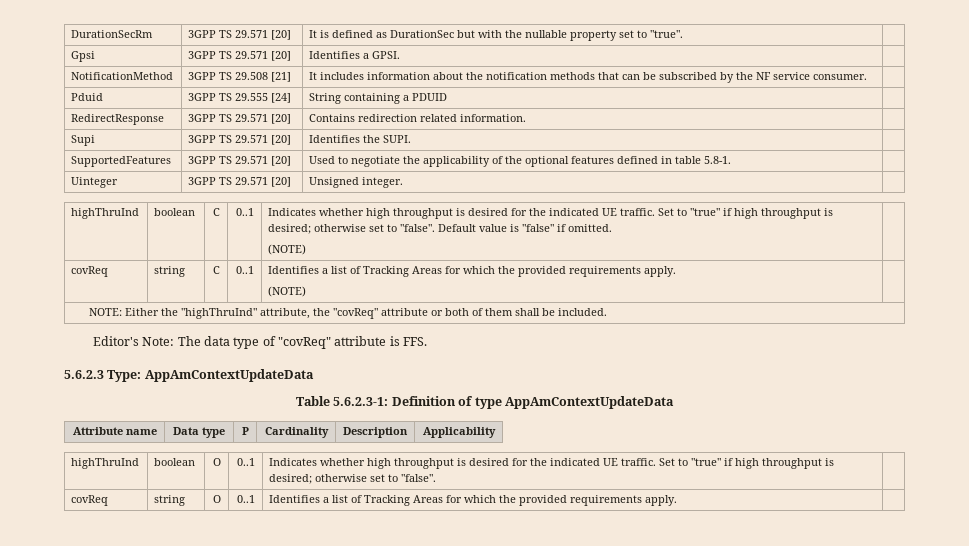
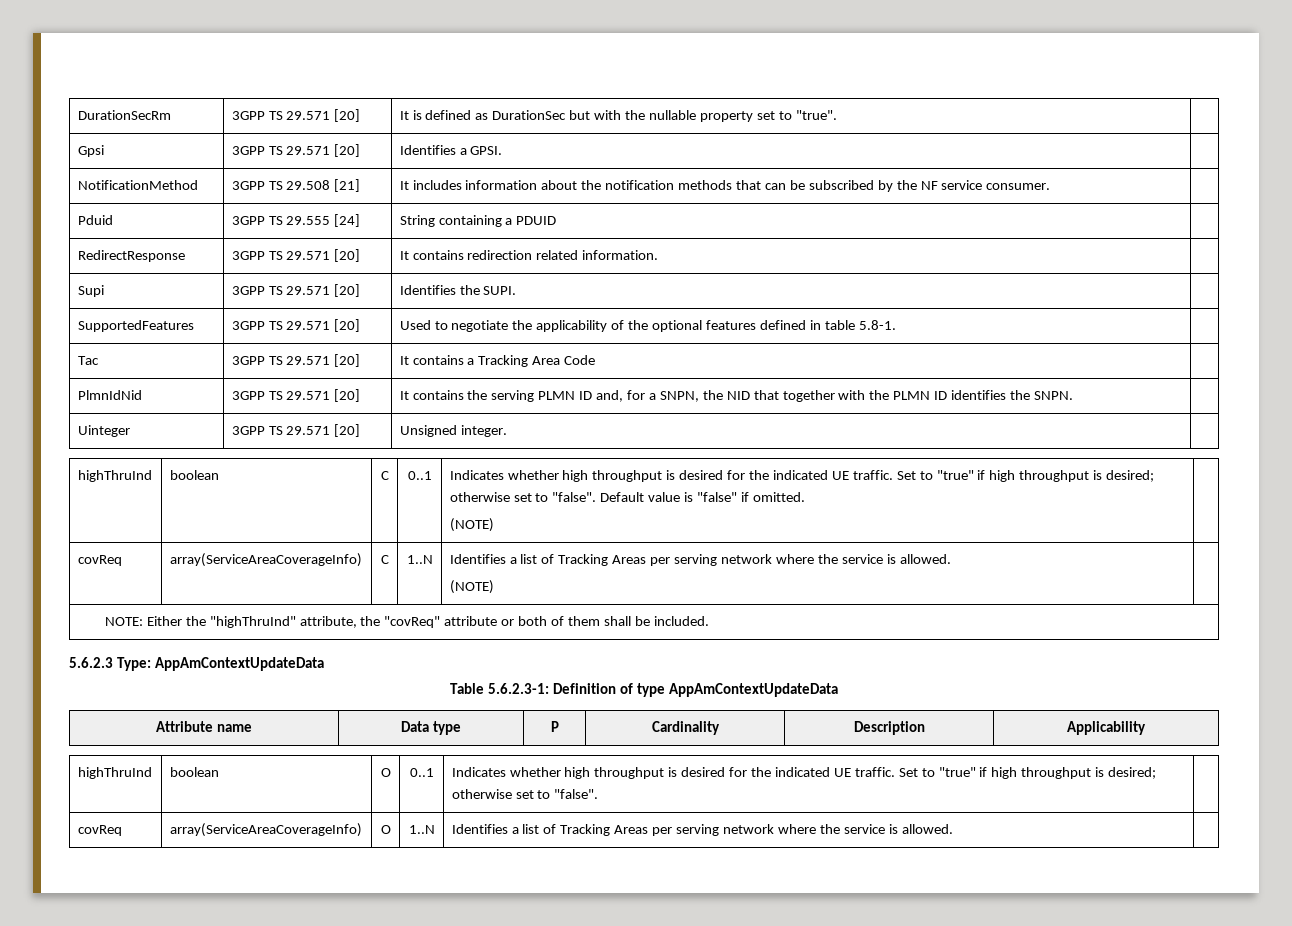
- RedirectResponse | 3GPP TS 29.571 [20] | Contains redirection related information. |
+ RedirectResponse | 3GPP TS 29.571 [20] | It contains redirection related information. |
+ Tac | 3GPP TS 29.571 [20] | It contains a Tracking Area Code |
+ PlmnIdNid | 3GPP TS 29.571 [20] | It contains the serving PLMN ID and, for a SNPN, the NID that together with the PLMN ID identifies the SNPN. |
- covReq | string | C | 0..1 | Identifies a list of Tracking Areas for which the provided requirements apply.
+ covReq | array(ServiceAreaCoverageInfo) | C | 1..N | Identifies a list of Tracking Areas per serving network where the service is allowed.
- Editor's Note: The data type of "covReq" attribute is FFS.
- covReq | string | O | 0..1 | Identifies a list of Tracking Areas for which the provided requirements apply. |
+ covReq | array(ServiceAreaCoverageInfo) | O | 1..N | Identifies a list of Tracking Areas per serving network where the service is allowed. |

